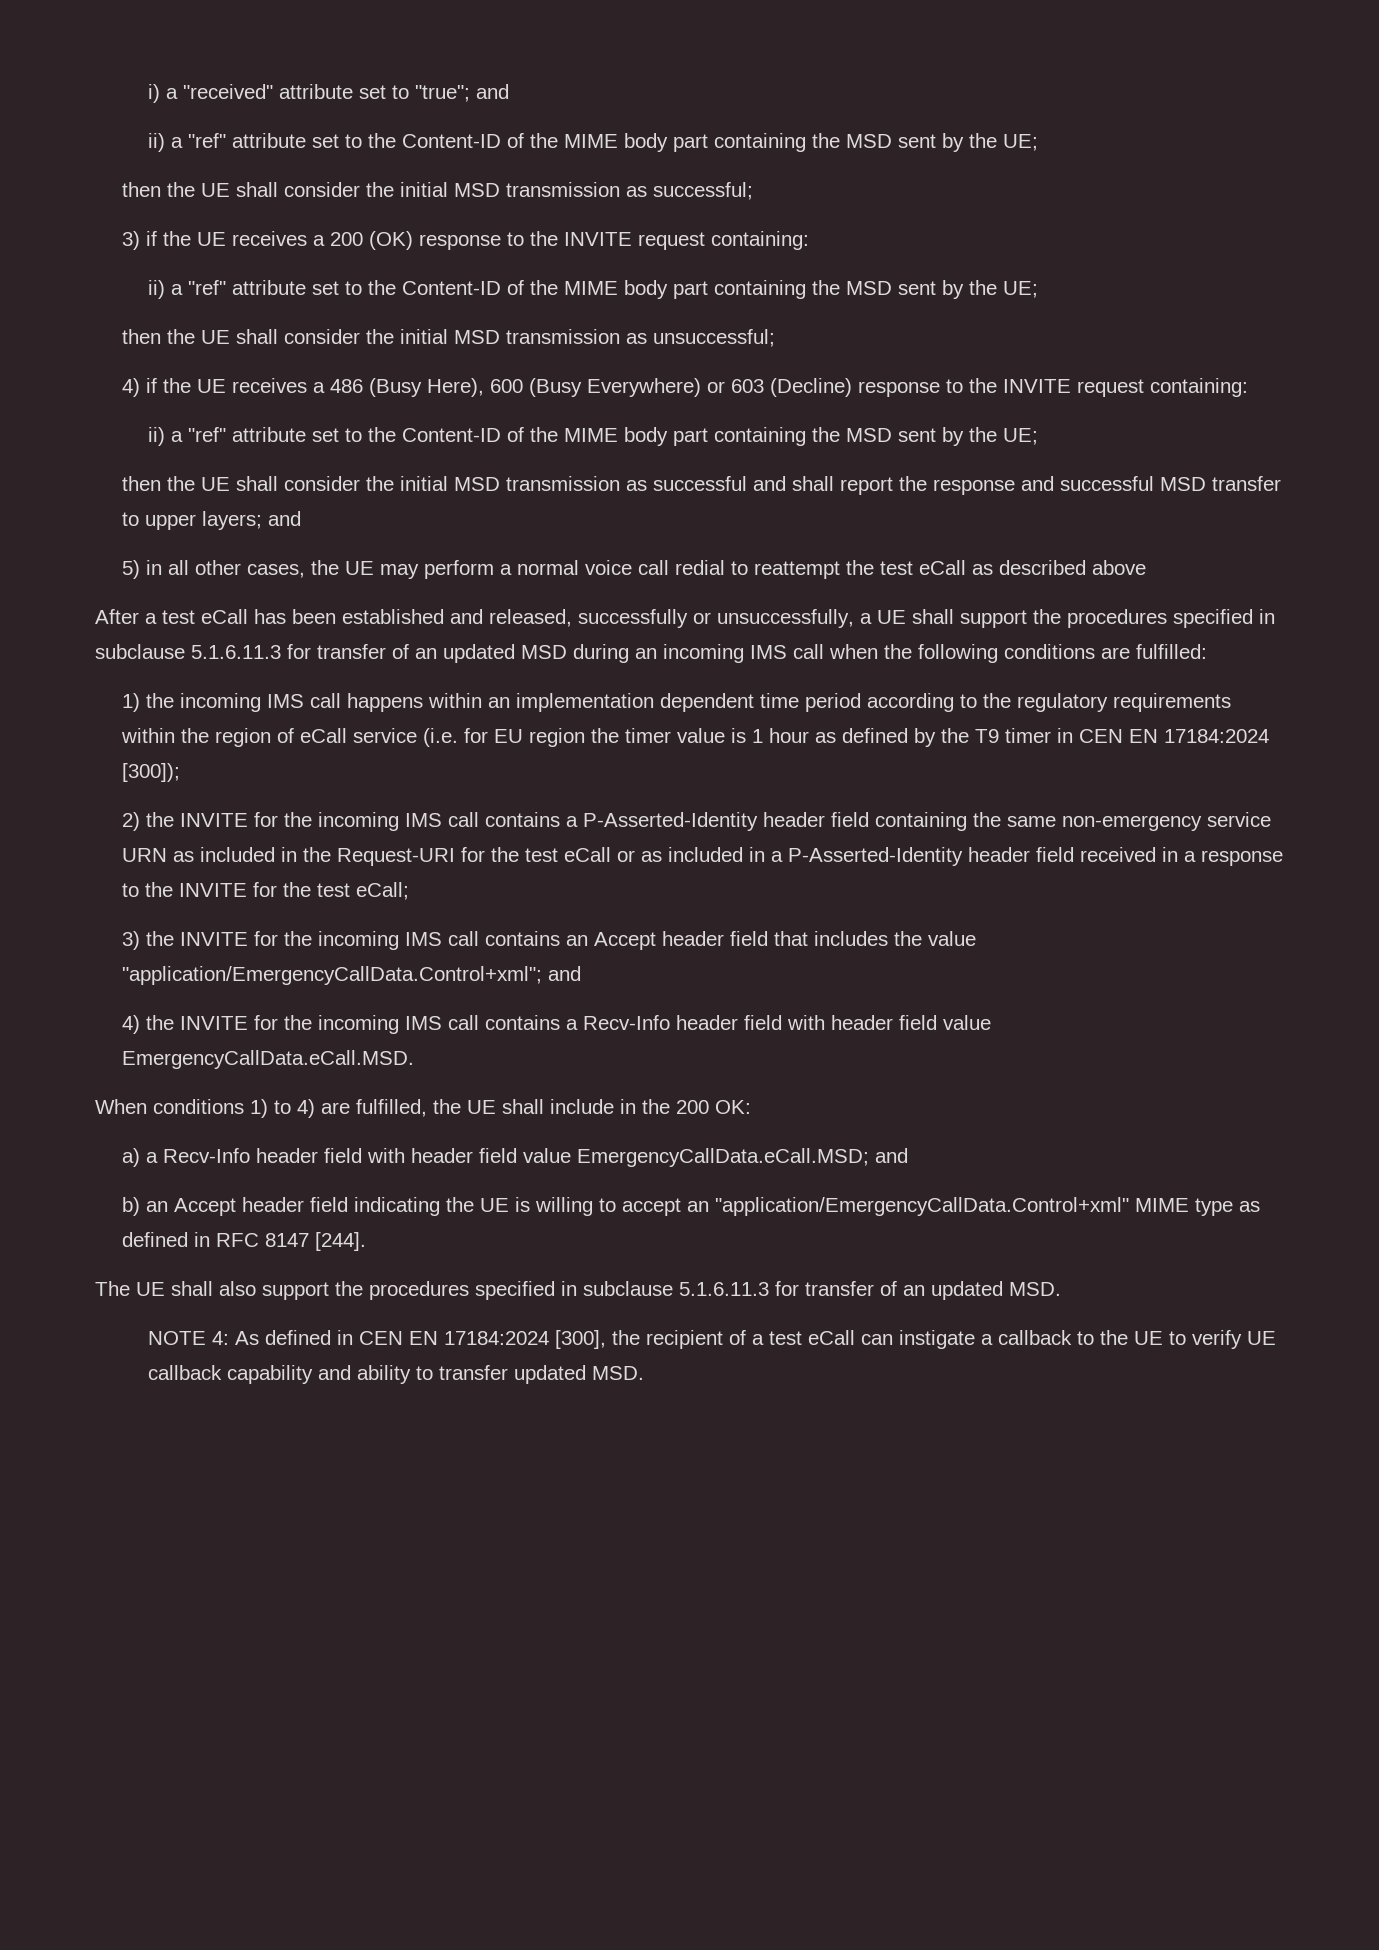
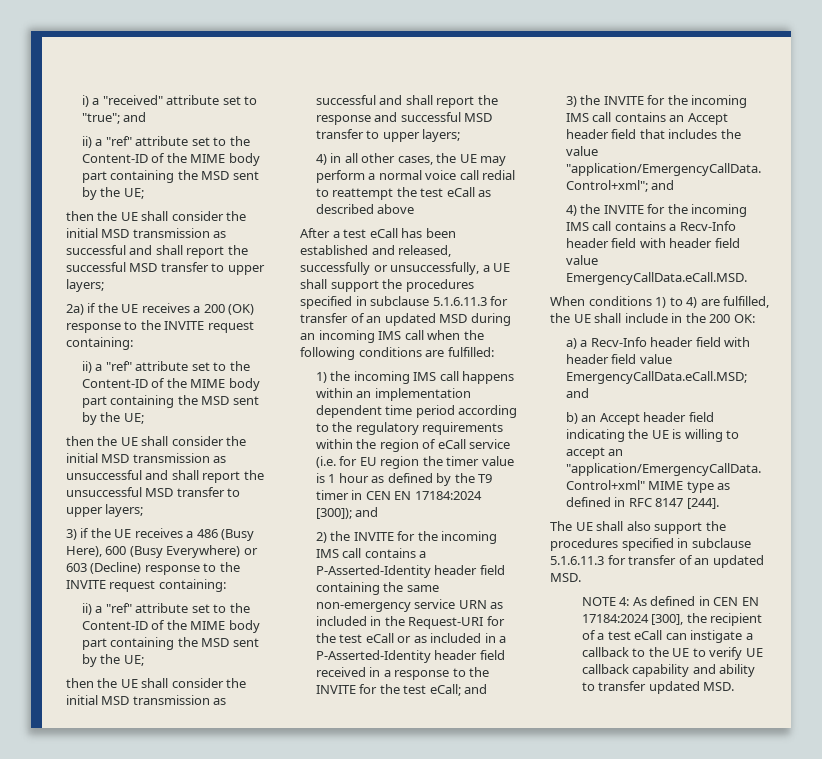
- then the UE shall consider the initial MSD transmission as successful;
- 3) if the UE receives a 200 (OK) response to the INVITE request containing:
+ then the UE shall consider the initial MSD transmission as successful and shall report the successful MSD transfer to upper layers;
+ 2a) if the UE receives a 200 (OK) response to the INVITE request containing:
- then the UE shall consider the initial MSD transmission as unsuccessful;
- 4) if the UE receives a 486 (Busy Here), 600 (Busy Everywhere) or 603 (Decline) response to the INVITE request containing:
+ then the UE shall consider the initial MSD transmission as unsuccessful and shall report the unsuccessful MSD transfer to upper layers;
+ 3) if the UE receives a 486 (Busy Here), 600 (Busy Everywhere) or 603 (Decline) response to the INVITE request containing:
- then the UE shall consider the initial MSD transmission as successful and shall report the response and successful MSD transfer to upper layers; and
- 5) in all other cases, the UE may perform a normal voice call redial to reattempt the test eCall as described above
+ then the UE shall consider the initial MSD transmission as successful and shall report the response and successful MSD transfer to upper layers;
+ 4) in all other cases, the UE may perform a normal voice call redial to reattempt the test eCall as described above
- 1) the incoming IMS call happens within an implementation dependent time period according to the regulatory requirements within the region of eCall service (i.e. for EU region the timer value is 1 hour as defined by the T9 timer in CEN EN 17184:2024 [300]);
+ 1) the incoming IMS call happens within an implementation dependent time period according to the regulatory requirements within the region of eCall service (i.e. for EU region the timer value is 1 hour as defined by the T9 timer in CEN EN 17184:2024 [300]); and
- 2) the INVITE for the incoming IMS call contains a P-Asserted-Identity header field containing the same non-emergency service URN as included in the Request-URI for the test eCall or as included in a P-Asserted-Identity header field received in a response to the INVITE for the test eCall;
+ 2) the INVITE for the incoming IMS call contains a P-Asserted-Identity header field containing the same non-emergency service URN as included in the Request-URI for the test eCall or as included in a P-Asserted-Identity header field received in a response to the INVITE for the test eCall; and

